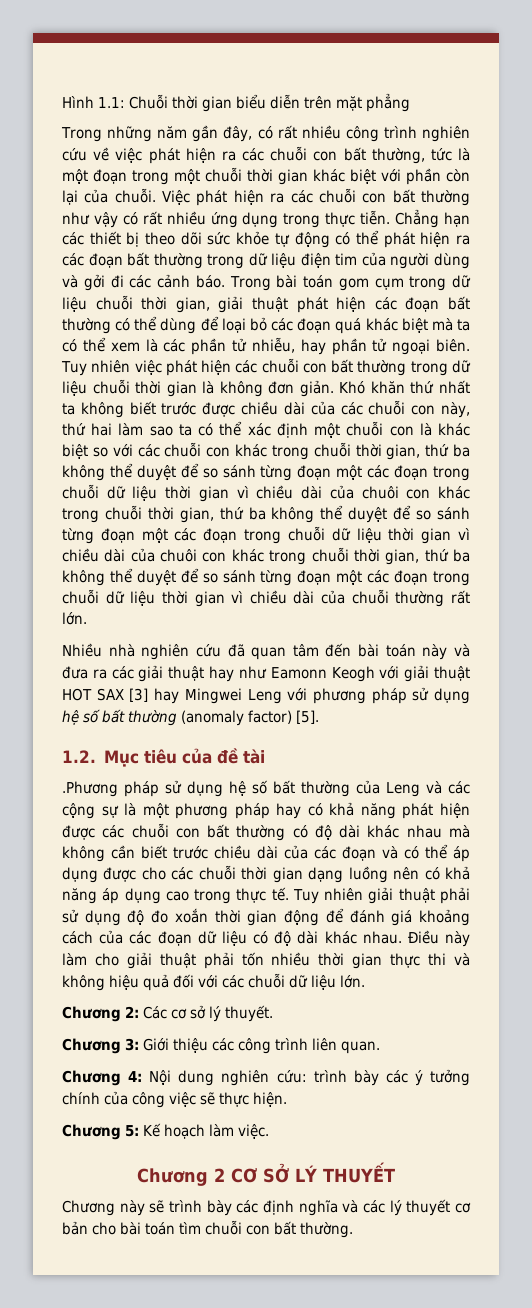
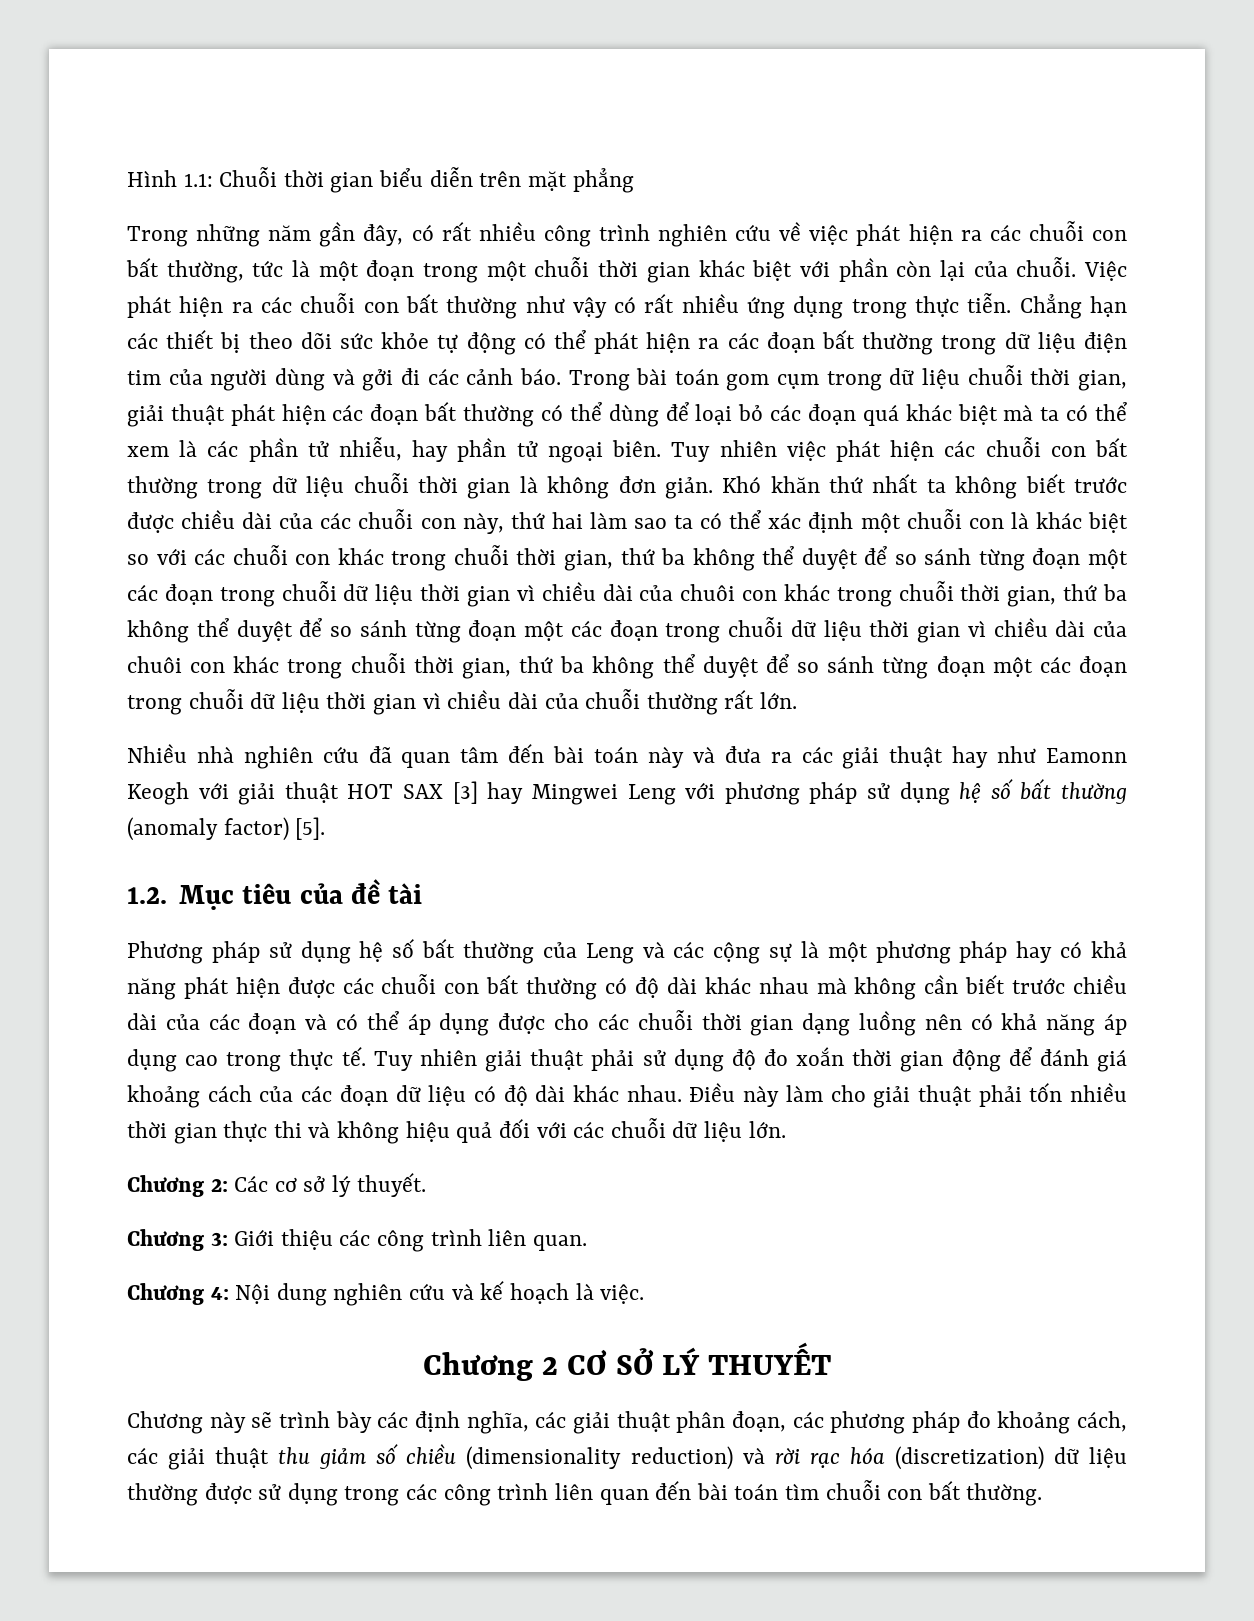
- .Phương pháp sử dụng hệ số bất thường của Leng và các cộng sự là một phương pháp hay có khả năng phát hiện được các chuỗi con bất thường có độ dài khác nhau mà không cần biết trước chiều dài của các đoạn và có thể áp dụng được cho các chuỗi thời gian dạng luồng nên có khả năng áp dụng cao trong thực tế.
+ Phương pháp sử dụng hệ số bất thường của Leng và các cộng sự là một phương pháp hay có khả năng phát hiện được các chuỗi con bất thường có độ dài khác nhau mà không cần biết trước chiều dài của các đoạn và có thể áp dụng được cho các chuỗi thời gian dạng luồng nên có khả năng áp dụng cao trong thực tế.
- Chương 4: Nội dung nghiên cứu: trình bày các ý tưởng chính của công việc sẽ thực hiện.
- Chương 5: Kế hoạch làm việc.
+ Chương 4: Nội dung nghiên cứu và kế hoạch là việc.
- Chương này sẽ trình bày các định nghĩa và các lý thuyết cơ bản cho bài toán tìm chuỗi con bất thường.
+ Chương này sẽ trình bày các định nghĩa, các giải thuật phân đoạn, các phương pháp đo khoảng cách, các giải thuật thu giảm số chiều (dimensionality reduction) và rời rạc hóa (discretization) dữ liệu thường được sử dụng trong các công trình liên quan đến bài toán tìm chuỗi con bất thường.

